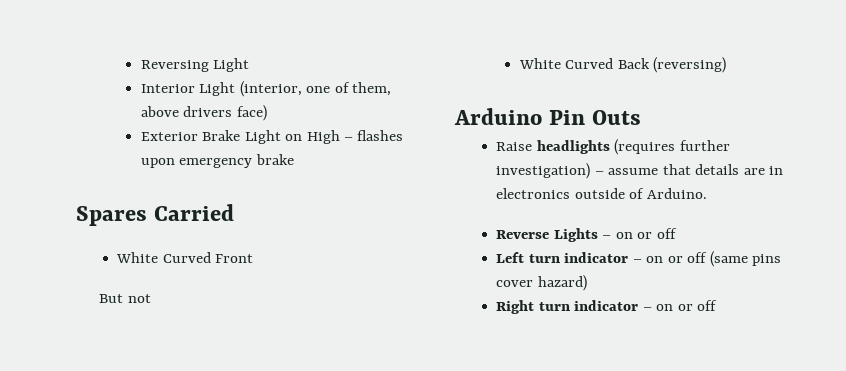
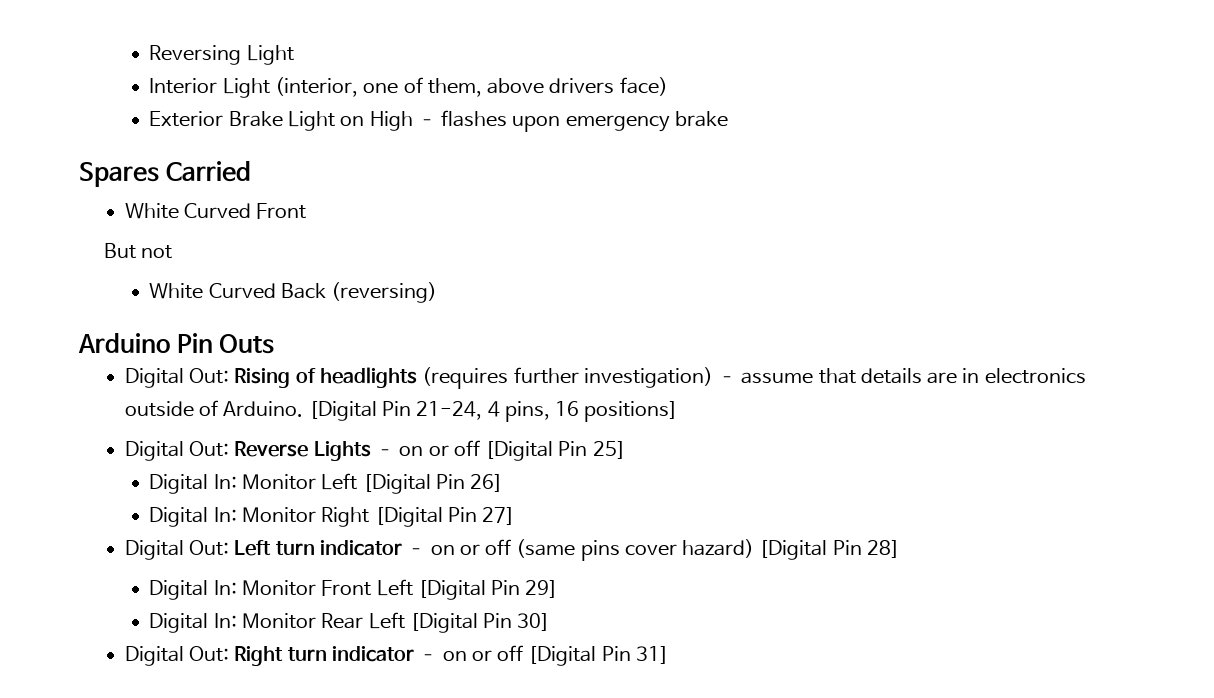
- Raise headlights (requires further investigation) – assume that details are in electronics outside of Arduino.
- Reverse Lights – on or off
- Left turn indicator – on or off (same pins cover hazard)
- Right turn indicator – on or off
+ Digital Out: Rising of headlights (requires further investigation) – assume that details are in electronics outside of Arduino. [Digital Pin 21-24, 4 pins, 16 positions]
+ Digital Out: Reverse Lights – on or off [Digital Pin 25]
+ Digital In: Monitor Left [Digital Pin 26]
+ Digital In: Monitor Right [Digital Pin 27]
+ Digital Out: Left turn indicator – on or off (same pins cover hazard) [Digital Pin 28]
+ Digital In: Monitor Front Left [Digital Pin 29]
+ Digital In: Monitor Rear Left [Digital Pin 30]
+ Digital Out: Right turn indicator – on or off [Digital Pin 31]

